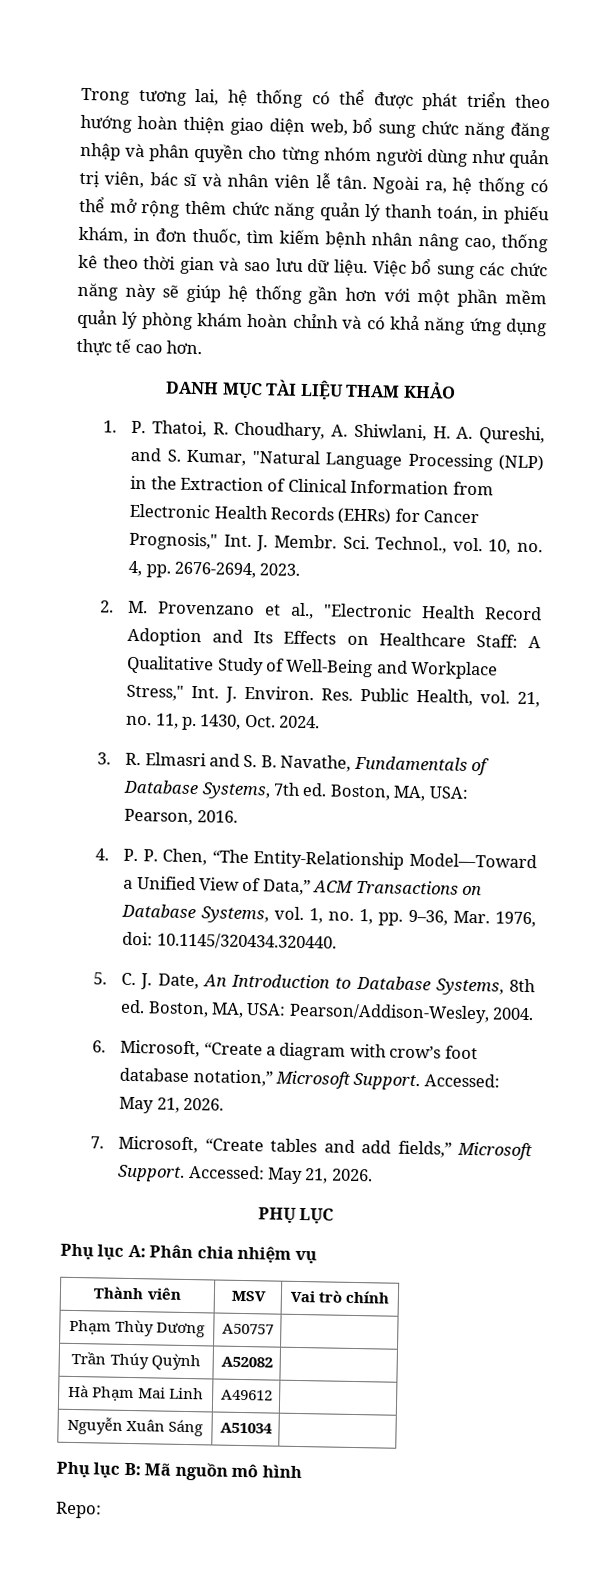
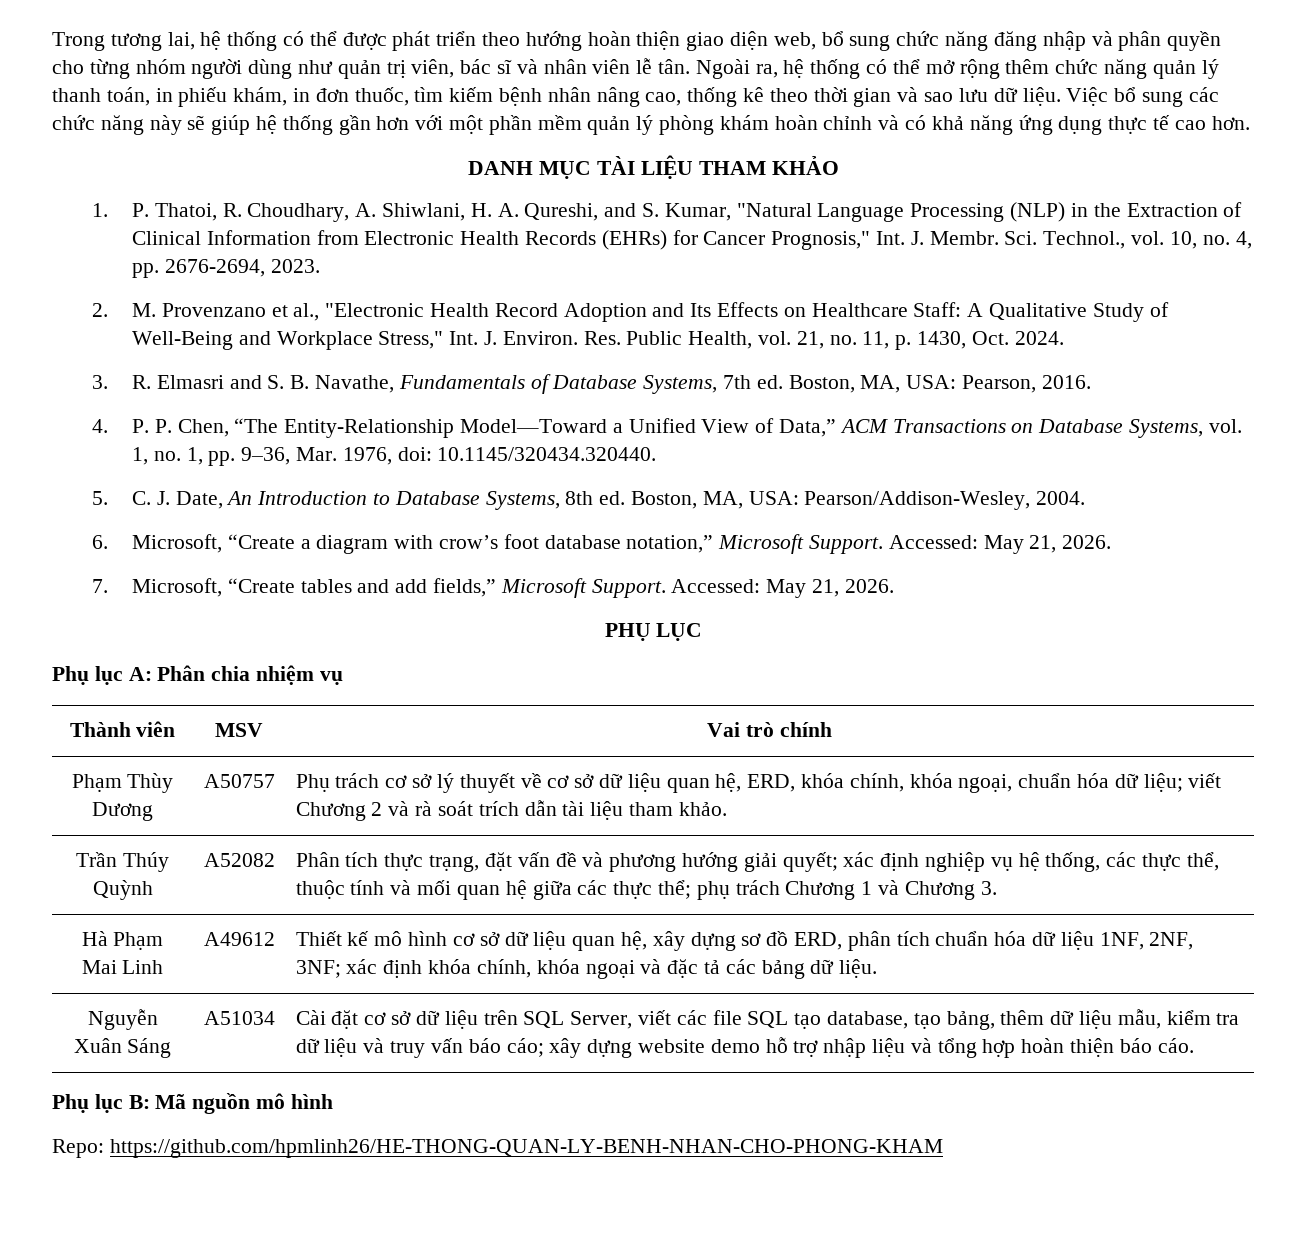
- Phạm Thùy Dương | A50757 |
- Trần Thúy Quỳnh | A52082 |
+ Phạm Thùy Dương | A50757 | Phụ trách cơ sở lý thuyết về cơ sở dữ liệu quan hệ, ERD, khóa chính, khóa ngoại, chuẩn hóa dữ liệu; viết Chương 2 và rà soát trích dẫn tài liệu tham khảo.
+ Trần Thúy Quỳnh | A52082 | Phân tích thực trạng, đặt vấn đề và phương hướng giải quyết; xác định nghiệp vụ hệ thống, các thực thể, thuộc tính và mối quan hệ giữa các thực thể; phụ trách Chương 1 và Chương 3.
- Nguyễn Xuân Sáng | A51034 |
+ Thiết kế mô hình cơ sở dữ liệu quan hệ, xây dựng sơ đồ ERD, phân tích chuẩn hóa dữ liệu 1NF, 2NF, 3NF; xác định khóa chính, khóa ngoại và đặc tả các bảng dữ liệu.
+ Nguyễn Xuân Sáng | A51034 | Cài đặt cơ sở dữ liệu trên SQL Server, viết các file SQL tạo database, tạo bảng, thêm dữ liệu mẫu, kiểm tra dữ liệu và truy vấn báo cáo; xây dựng website demo hỗ trợ nhập liệu và tổng hợp hoàn thiện báo cáo.
- Repo:
+ Repo: https://github.com/hpmlinh26/HE-THONG-QUAN-LY-BENH-NHAN-CHO-PHONG-KHAM

